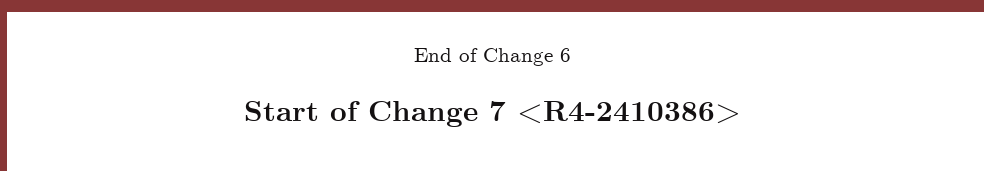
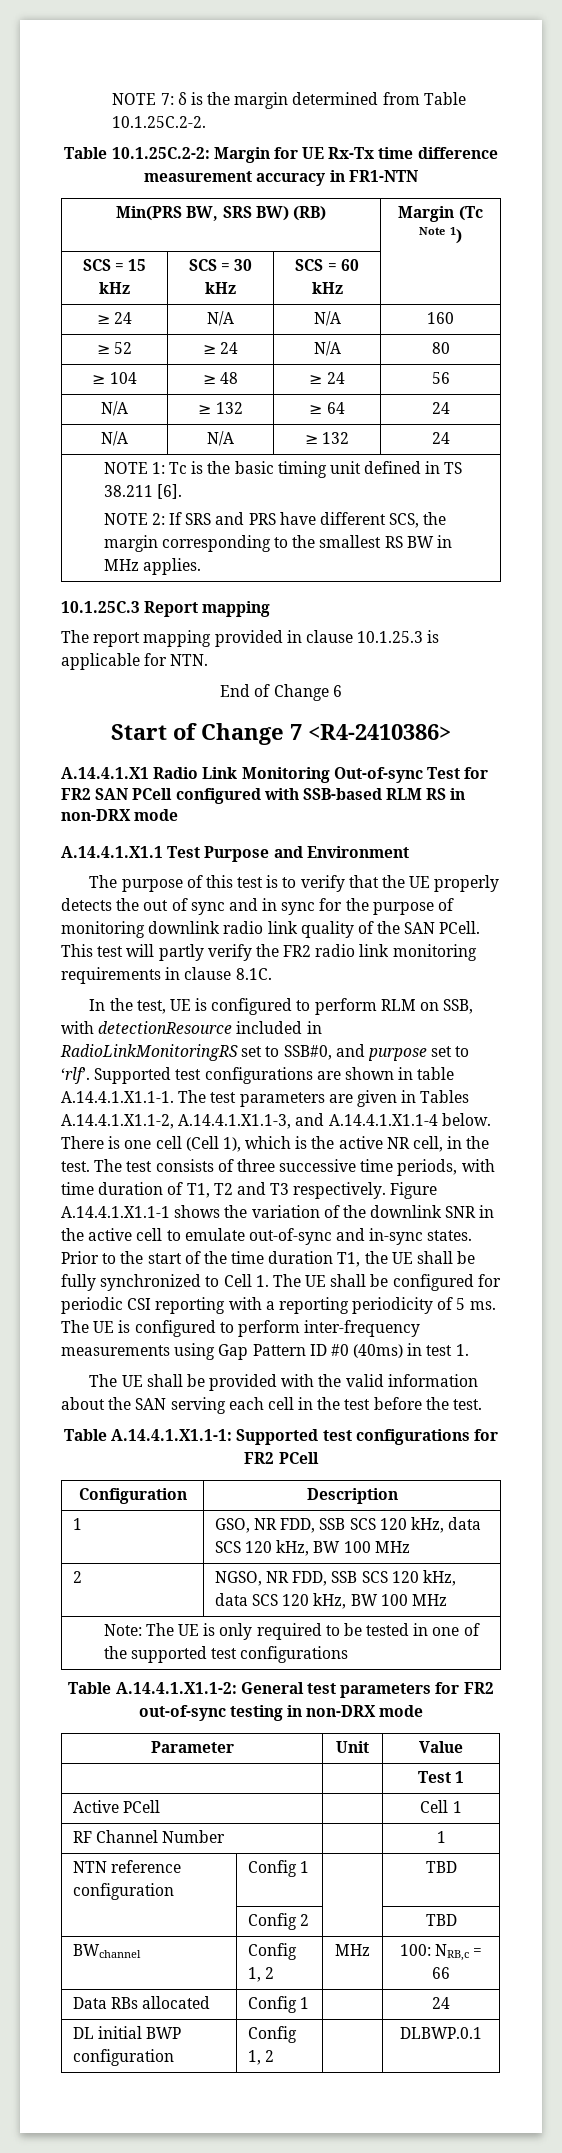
+ NOTE 7: δ is the margin determined from Table 10.1.25C.2-2.
+ Table 10.1.25C.2-2: Margin for UE Rx-Tx time difference measurement accuracy in FR1-NTN
+ Min(PRS BW, SRS BW) (RB) | Margin (Tc Note 1)
+ SCS = 15 kHz | SCS = 30 kHz | SCS = 60 kHz |
+ ≥ 24 | N/A | N/A | 160
+ ≥ 52 | ≥ 24 | N/A | 80
+ ≥ 104 | ≥ 48 | ≥ 24 | 56
+ N/A | ≥ 132 | ≥ 64 | 24
+ N/A | N/A | ≥ 132 | 24
+ NOTE 1: Tc is the basic timing unit defined in TS 38.211 [6].
+ NOTE 2: If SRS and PRS have different SCS, the margin corresponding to the smallest RS BW in MHz applies.
+ 10.1.25C.3 Report mapping
+ The report mapping provided in clause 10.1.25.3 is applicable for NTN.
+ A.14.4.1.X1 Radio Link Monitoring Out-of-sync Test for FR2 SAN PCell configured with SSB-based RLM RS in non-DRX mode
+ A.14.4.1.X1.1 Test Purpose and Environment
+ The purpose of this test is to verify that the UE properly detects the out of sync and in sync for the purpose of monitoring downlink radio link quality of the SAN PCell. This test will partly verify the FR2 radio link monitoring requirements in clause 8.1C.
+ In the test, UE is configured to perform RLM on SSB, with detectionResource included in RadioLinkMonitoringRS set to SSB#0, and purpose set to ‘rlf’. Supported test configurations are shown in table A.14.4.1.X1.1-1. The test parameters are given in Tables A.14.4.1.X1.1-2, A.14.4.1.X1.1-3, and A.14.4.1.X1.1-4 below. There is one cell (Cell 1), which is the active NR cell, in the test. The test consists of three successive time periods, with time duration of T1, T2 and T3 respectively. Figure A.14.4.1.X1.1-1 shows the variation of the downlink SNR in the active cell to emulate out-of-sync and in-sync states. Prior to the start of the time duration T1, the UE shall be fully synchronized to Cell 1. The UE shall be configured for periodic CSI reporting with a reporting periodicity of 5 ms. The UE is configured to perform inter-frequency measurements using Gap Pattern ID #0 (40ms) in test 1.
+ The UE shall be provided with the valid information about the SAN serving each cell in the test before the test.
+ Table A.14.4.1.X1.1-1: Supported test configurations for FR2 PCell
+ Configuration | Description
+ 1 | GSO, NR FDD, SSB SCS 120 kHz, data SCS 120 kHz, BW 100 MHz
+ 2 | NGSO, NR FDD, SSB SCS 120 kHz, data SCS 120 kHz, BW 100 MHz
+ Note: The UE is only required to be tested in one of the supported test configurations
+ Table A.14.4.1.X1.1-2: General test parameters for FR2 out-of-sync testing in non-DRX mode
+ Parameter | Unit | Value
+ | | Test 1
+ Active PCell | | Cell 1
+ RF Channel Number | | 1
+ NTN reference configuration | Config 1 | | TBD
+ | Config 2 | | TBD
+ BWchannel | Config 1, 2 | MHz | 100: NRB,c = 66
+ Data RBs allocated | Config 1 | | 24
+ DL initial BWP configuration | Config 1, 2 | | DLBWP.0.1

